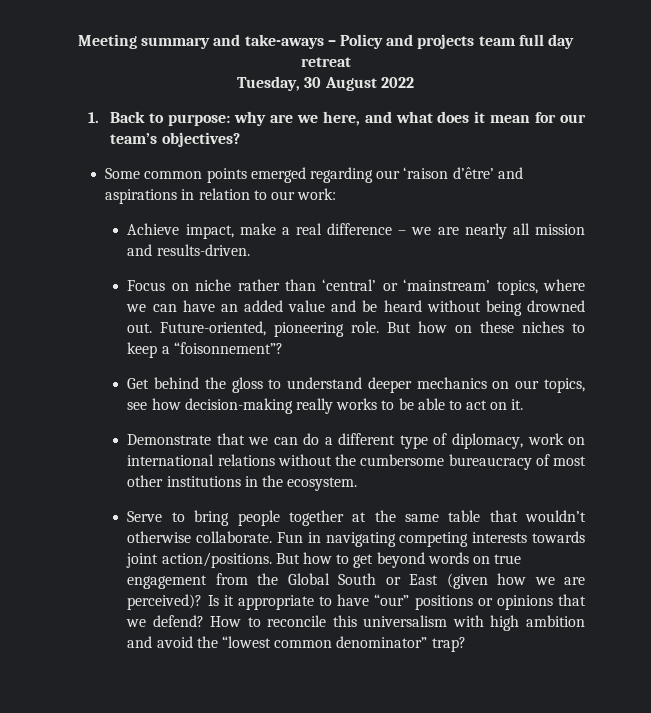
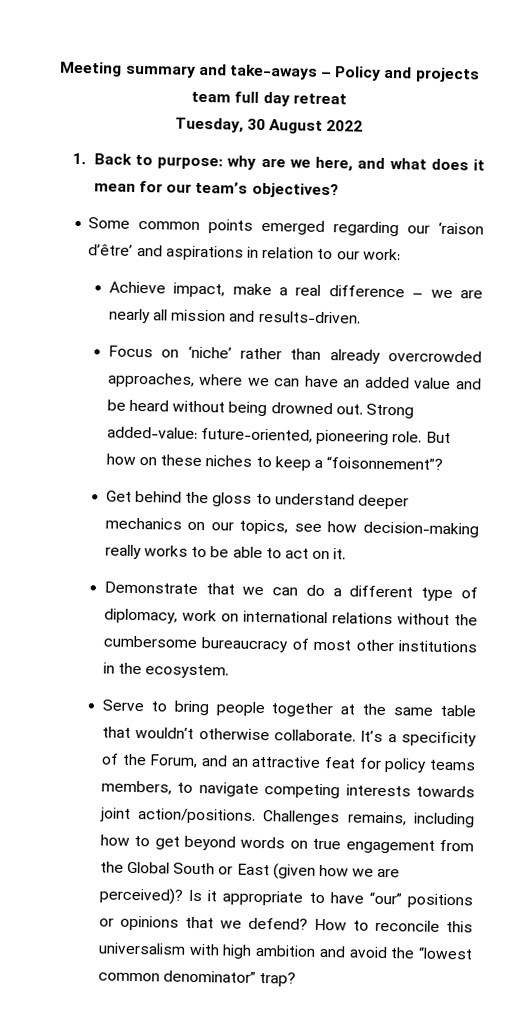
- Focus on niche rather than ‘central’ or ‘mainstream’ topics, where we can have an added value and be heard without being drowned out.
+ Focus on ‘niche’ rather than already overcrowded approaches, where we can have an added value and be heard without being drowned out.
- Future-oriented, pioneering role.
+ Strong added-value: future-oriented, pioneering role.
- Fun in navigating competing interests towards joint action/positions.
+ It’s a specificity of the Forum, and an attractive feat for policy teams members, to navigate competing interests towards joint action/positions.
- But how to get beyond words on true engagement from the Global South or East (given how we are perceived)?
+ Challenges remains, including how to get beyond words on true engagement from the Global South or East (given how we are perceived)?

